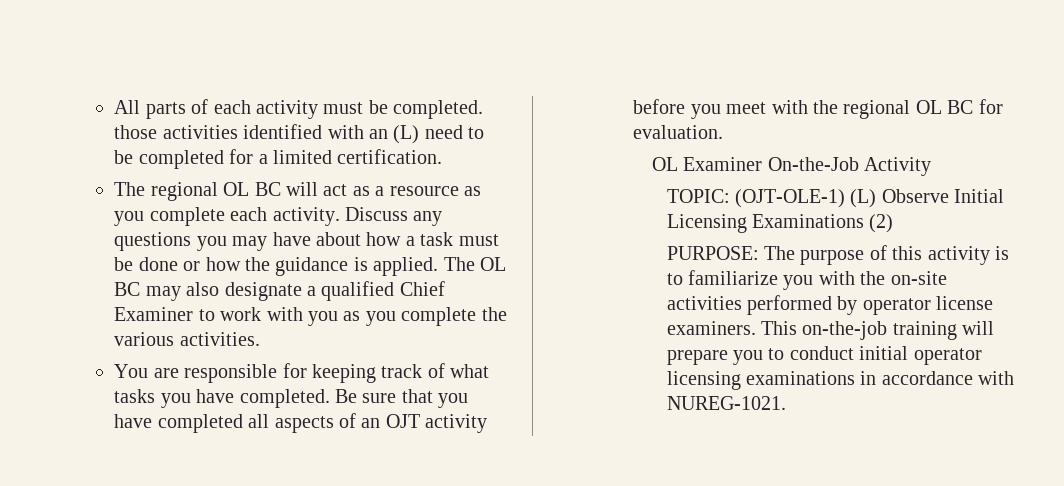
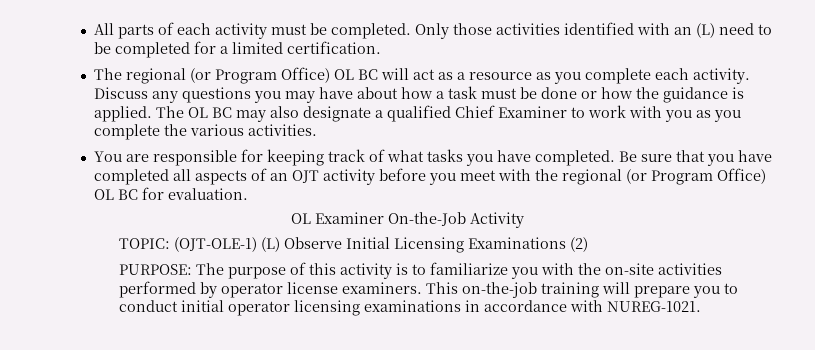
- All parts of each activity must be completed. those activities identified with an (L) need to be completed for a limited certification.
+ All parts of each activity must be completed. Only those activities identified with an (L) need to be completed for a limited certification.
- The regional OL BC will act as a resource as you complete each activity.
+ The regional (or Program Office) OL BC will act as a resource as you complete each activity.
- Be sure that you have completed all aspects of an OJT activity before you meet with the regional OL BC for evaluation.
+ Be sure that you have completed all aspects of an OJT activity before you meet with the regional (or Program Office) OL BC for evaluation.

